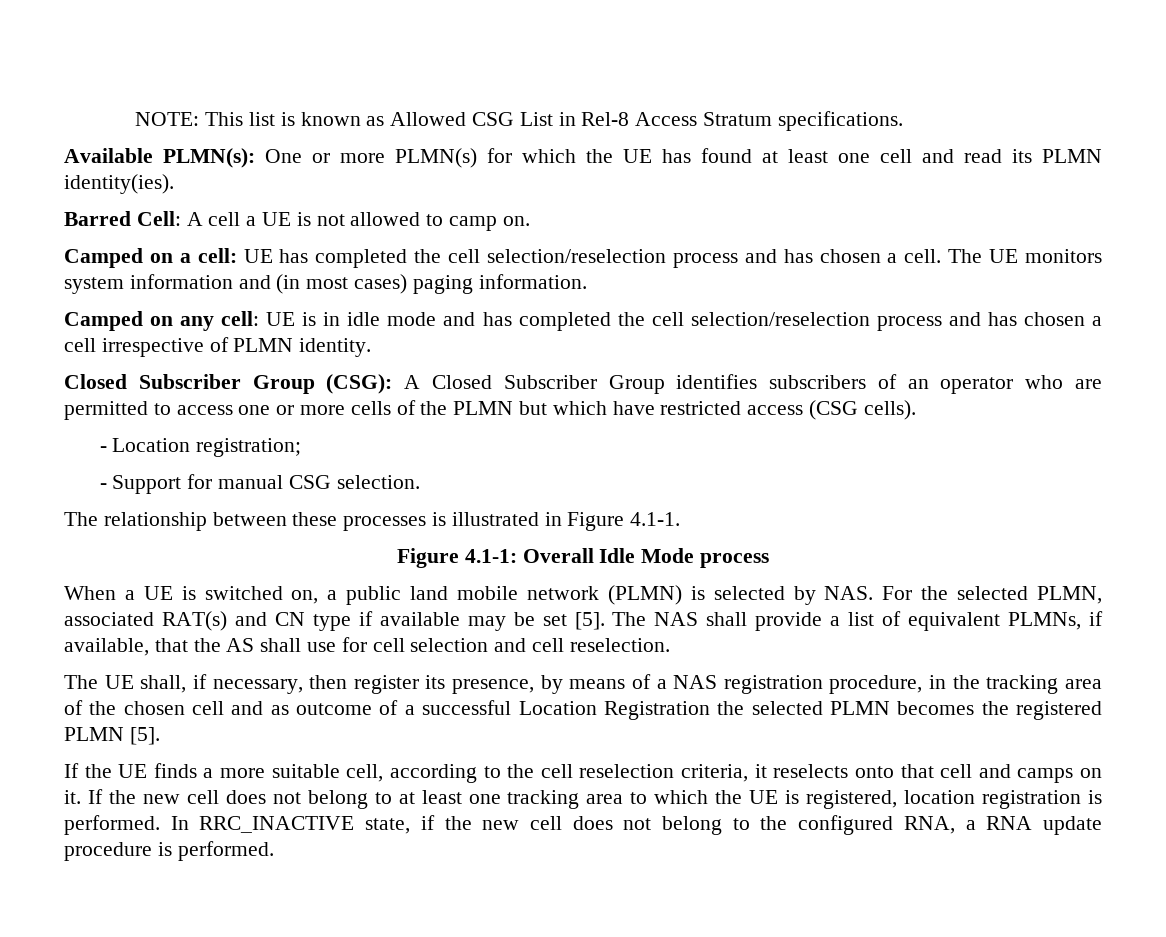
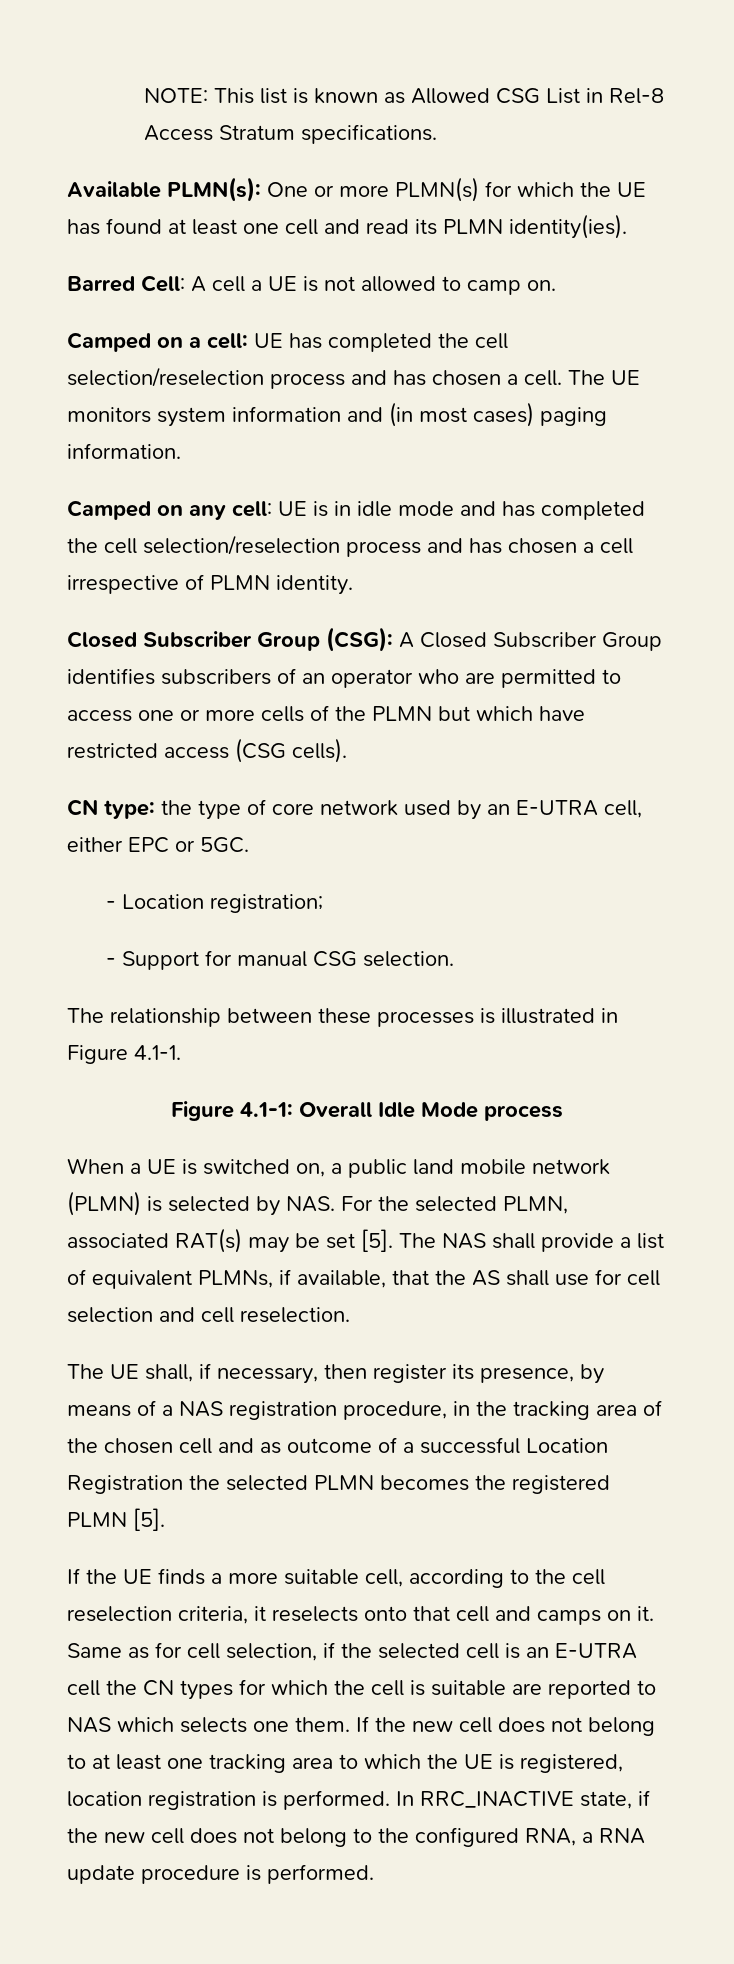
+ CN type: the type of core network used by an E-UTRA cell, either EPC or 5GC.
- When a UE is switched on, a public land mobile network (PLMN) is selected by NAS. For the selected PLMN, associated RAT(s) and CN type if available may be set [5].
+ When a UE is switched on, a public land mobile network (PLMN) is selected by NAS. For the selected PLMN, associated RAT(s) may be set [5].
+ Same as for cell selection, if the selected cell is an E-UTRA cell the CN types for which the cell is suitable are reported to NAS which selects one them.

